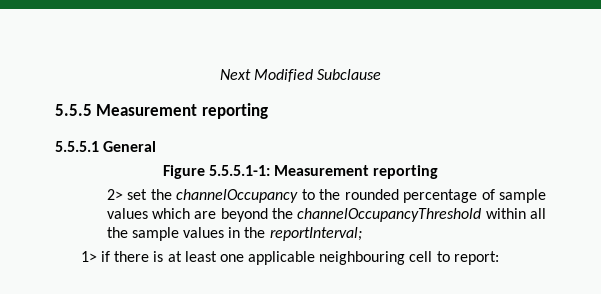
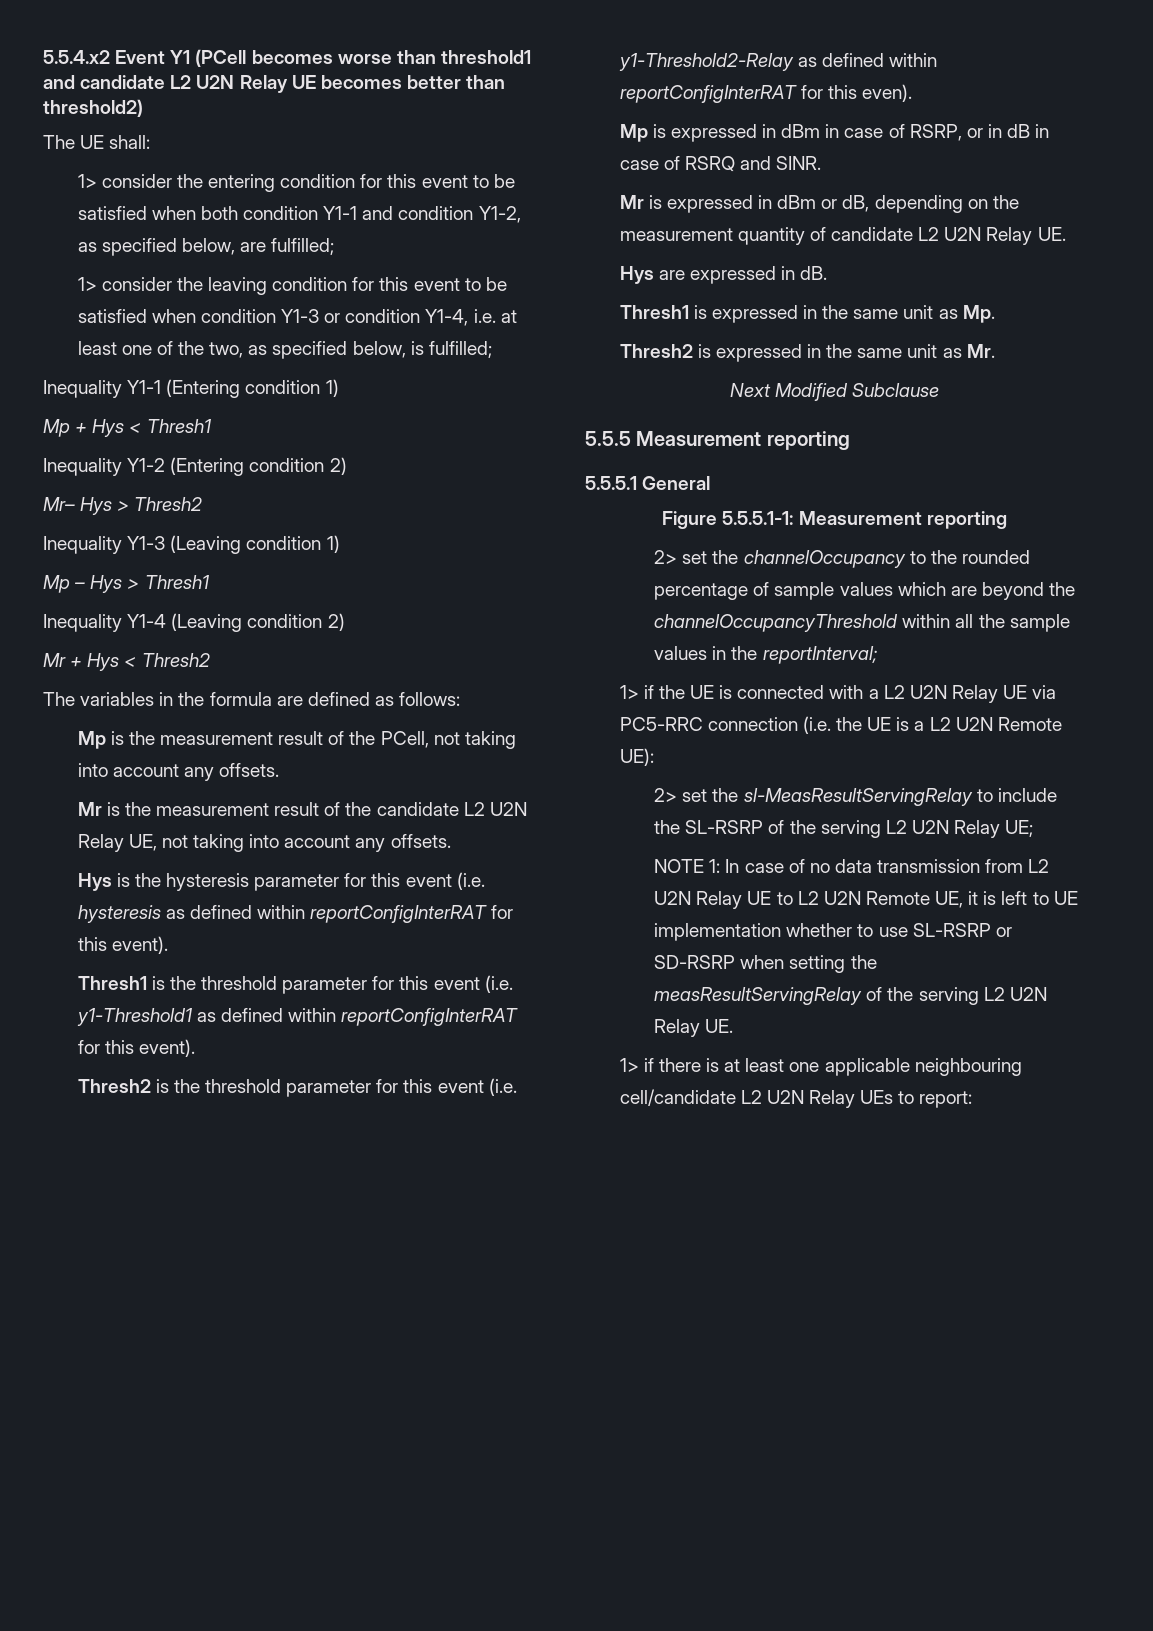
+ 5.5.4.x2 Event Y1 (PCell becomes worse than threshold1 and candidate L2 U2N Relay UE becomes better than threshold2)
+ The UE shall:
+ 1> consider the entering condition for this event to be satisfied when both condition Y1-1 and condition Y1-2, as specified below, are fulfilled;
+ 1> consider the leaving condition for this event to be satisfied when condition Y1-3 or condition Y1-4, i.e. at least one of the two, as specified below, is fulfilled;
+ Inequality Y1-1 (Entering condition 1)
+ Mp + Hys < Thresh1
+ Inequality Y1-2 (Entering condition 2)
+ Mr– Hys > Thresh2
+ Inequality Y1-3 (Leaving condition 1)
+ Mp – Hys > Thresh1
+ Inequality Y1-4 (Leaving condition 2)
+ Mr + Hys < Thresh2
+ The variables in the formula are defined as follows:
+ Mp is the measurement result of the PCell, not taking into account any offsets.
+ Mr is the measurement result of the candidate L2 U2N Relay UE, not taking into account any offsets.
+ Hys is the hysteresis parameter for this event (i.e. hysteresis as defined within reportConfigInterRAT for this event).
+ Thresh1 is the threshold parameter for this event (i.e. y1-Threshold1 as defined within reportConfigInterRAT for this event).
+ Thresh2 is the threshold parameter for this event (i.e. y1-Threshold2-Relay as defined within reportConfigInterRAT for this even).
+ Mp is expressed in dBm in case of RSRP, or in dB in case of RSRQ and SINR.
+ Mr is expressed in dBm or dB, depending on the measurement quantity of candidate L2 U2N Relay UE.
+ Hys are expressed in dB.
+ Thresh1 is expressed in the same unit as Mp.
+ Thresh2 is expressed in the same unit as Mr.
+ 1> if the UE is connected with a L2 U2N Relay UE via PC5-RRC connection (i.e. the UE is a L2 U2N Remote UE):
+ 2> set the sl-MeasResultServingRelay to include the SL-RSRP of the serving L2 U2N Relay UE;
+ NOTE 1: In case of no data transmission from L2 U2N Relay UE to L2 U2N Remote UE, it is left to UE implementation whether to use SL-RSRP or SD-RSRP when setting the measResultServingRelay of the serving L2 U2N Relay UE.
- 1> if there is at least one applicable neighbouring cell to report:
+ 1> if there is at least one applicable neighbouring cell/candidate L2 U2N Relay UEs to report:

